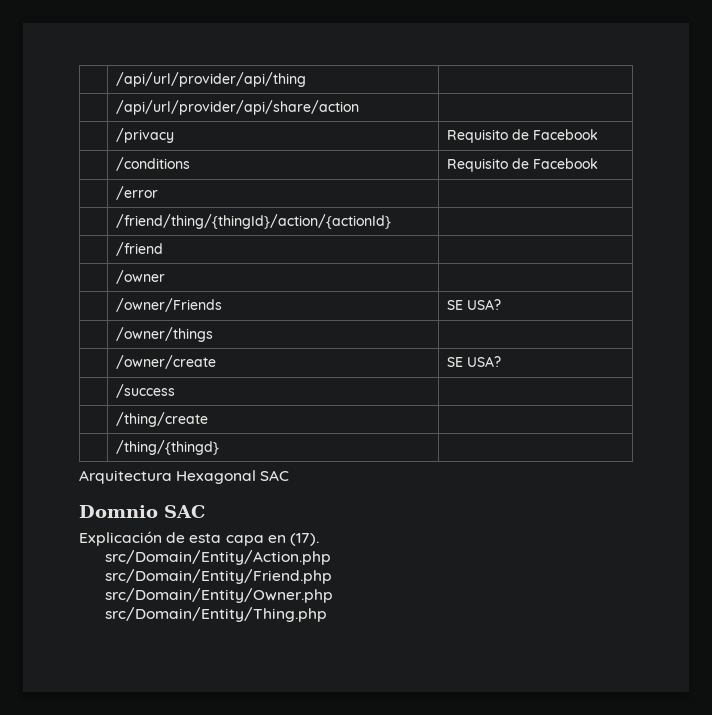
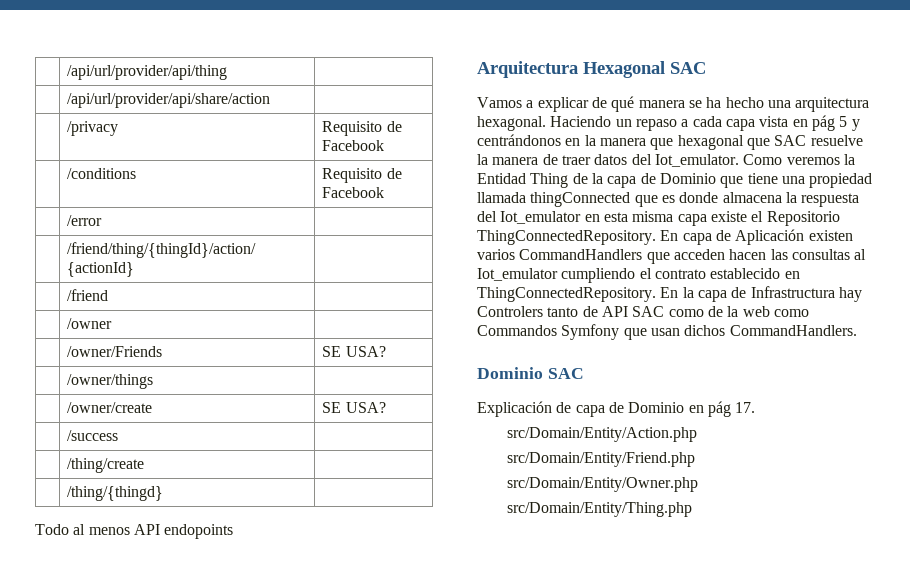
+ Todo al menos API endopoints
  Arquitectura Hexagonal SAC
- Domnio SAC
- Explicación de esta capa en (17).
+ Vamos a explicar de qué manera se ha hecho una arquitectura hexagonal. Haciendo un repaso a cada capa vista en pág 5 y centrándonos en la manera que hexagonal que SAC resuelve la manera de traer datos del Iot_emulator. Como veremos la Entidad Thing de la capa de Dominio que tiene una propiedad llamada thingConnected que es donde almacena la respuesta del Iot_emulator en esta misma capa existe el Repositorio ThingConnectedRepository. En capa de Aplicación existen varios CommandHandlers que acceden hacen las consultas al Iot_emulator cumpliendo el contrato establecido en ThingConnectedRepository. En la capa de Infrastructura hay Controlers tanto de API SAC como de la web como Commandos Symfony que usan dichos CommandHandlers.
+ Dominio SAC
+ Explicación de capa de Dominio en pág 17.

